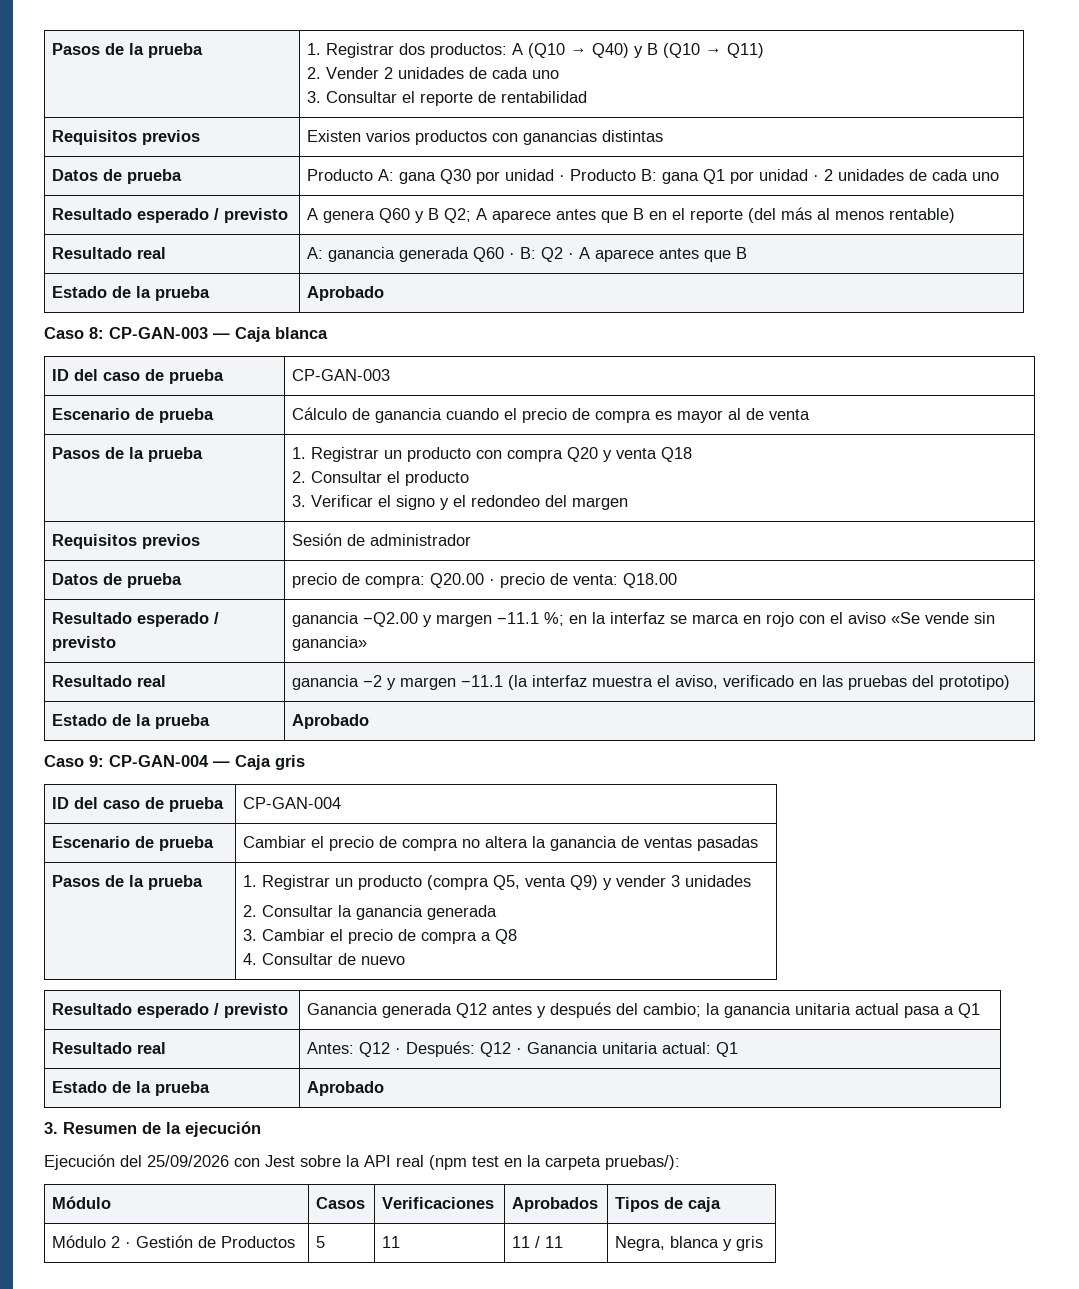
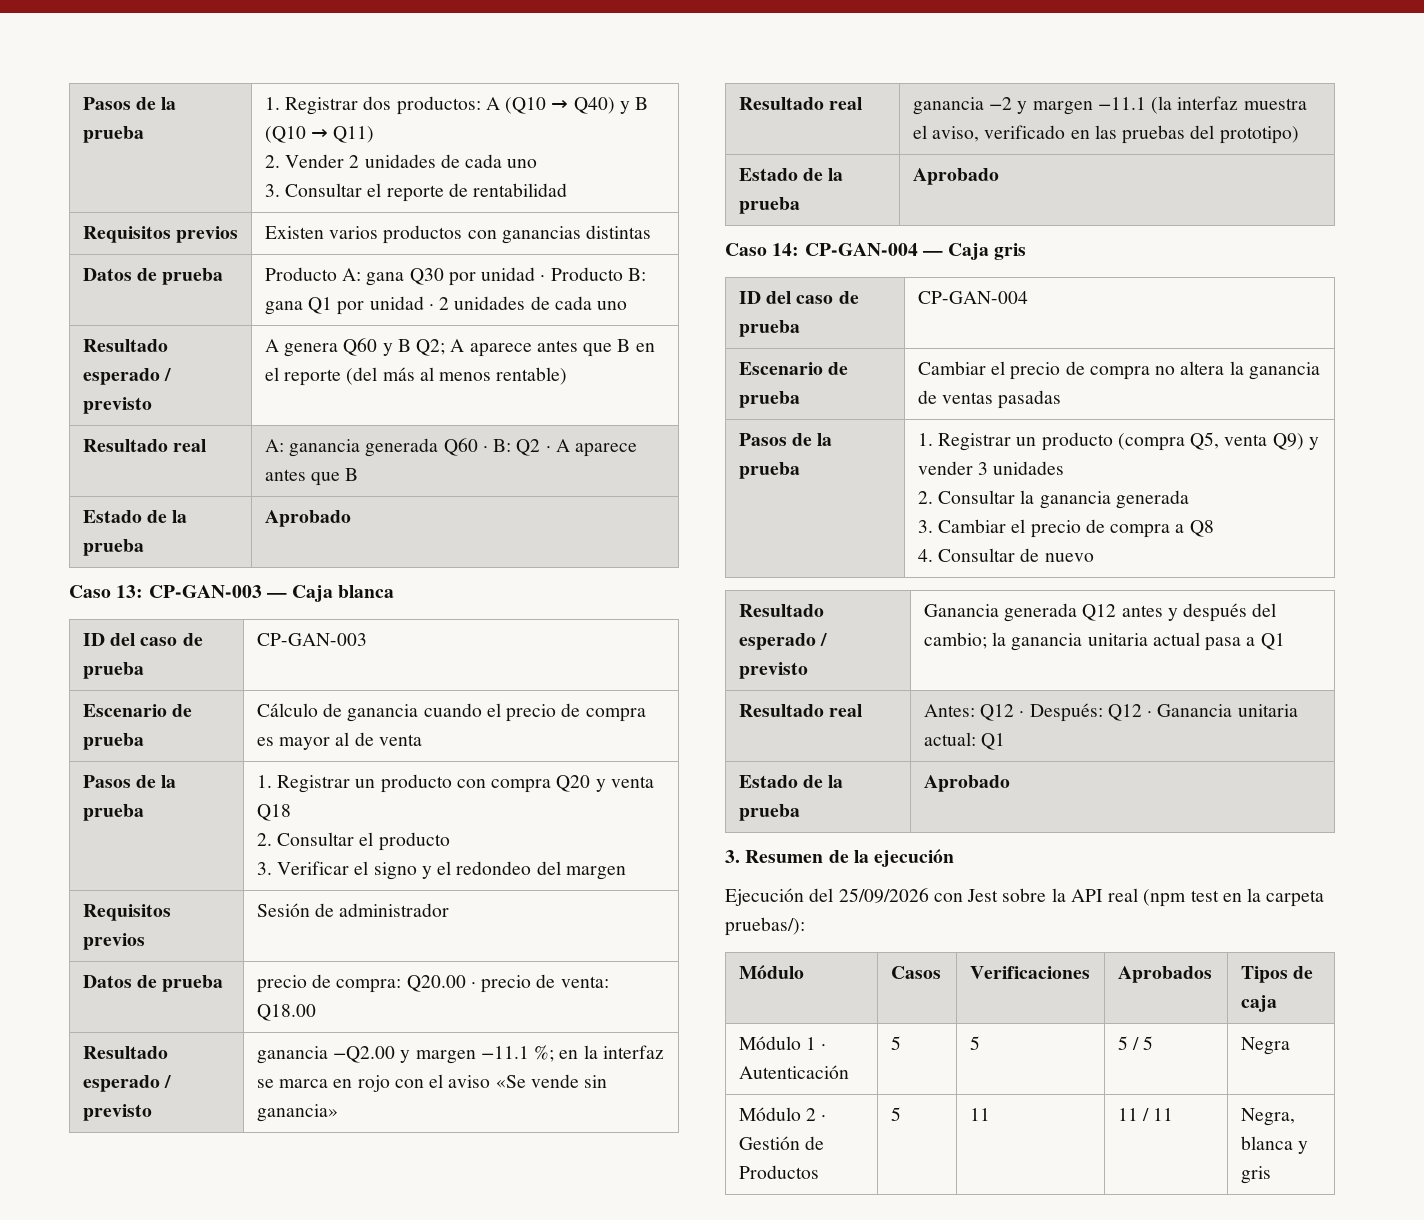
- Caso 8: CP-GAN-003 — Caja blanca
+ Caso 13: CP-GAN-003 — Caja blanca
- Caso 9: CP-GAN-004 — Caja gris
+ Caso 14: CP-GAN-004 — Caja gris
+ Módulo 1 · Autenticación | 5 | 5 | 5 / 5 | Negra

